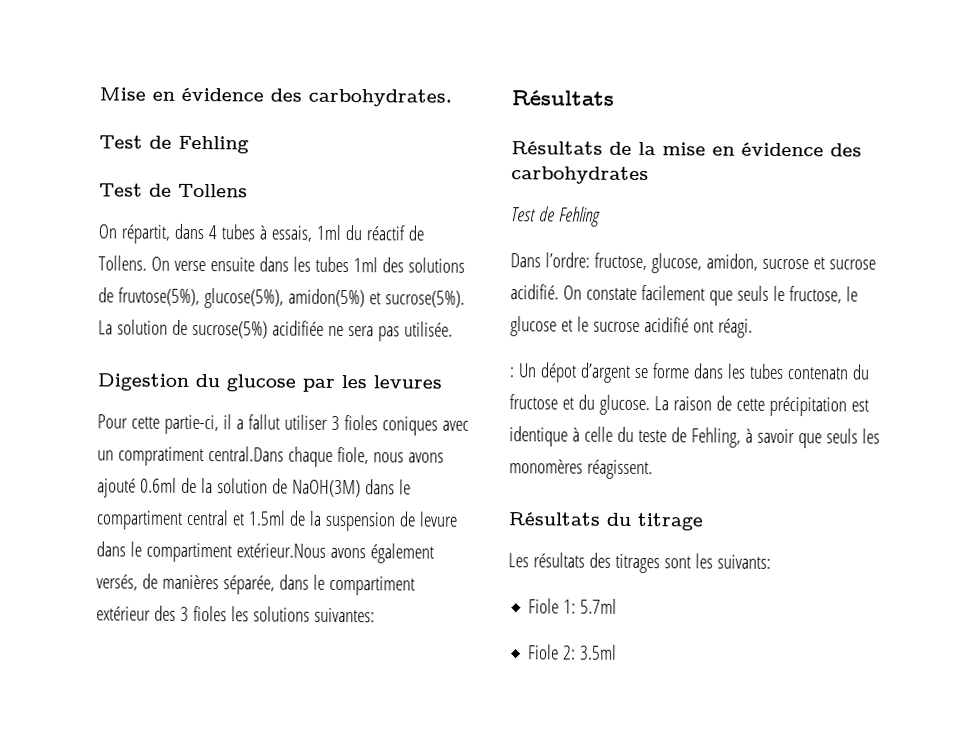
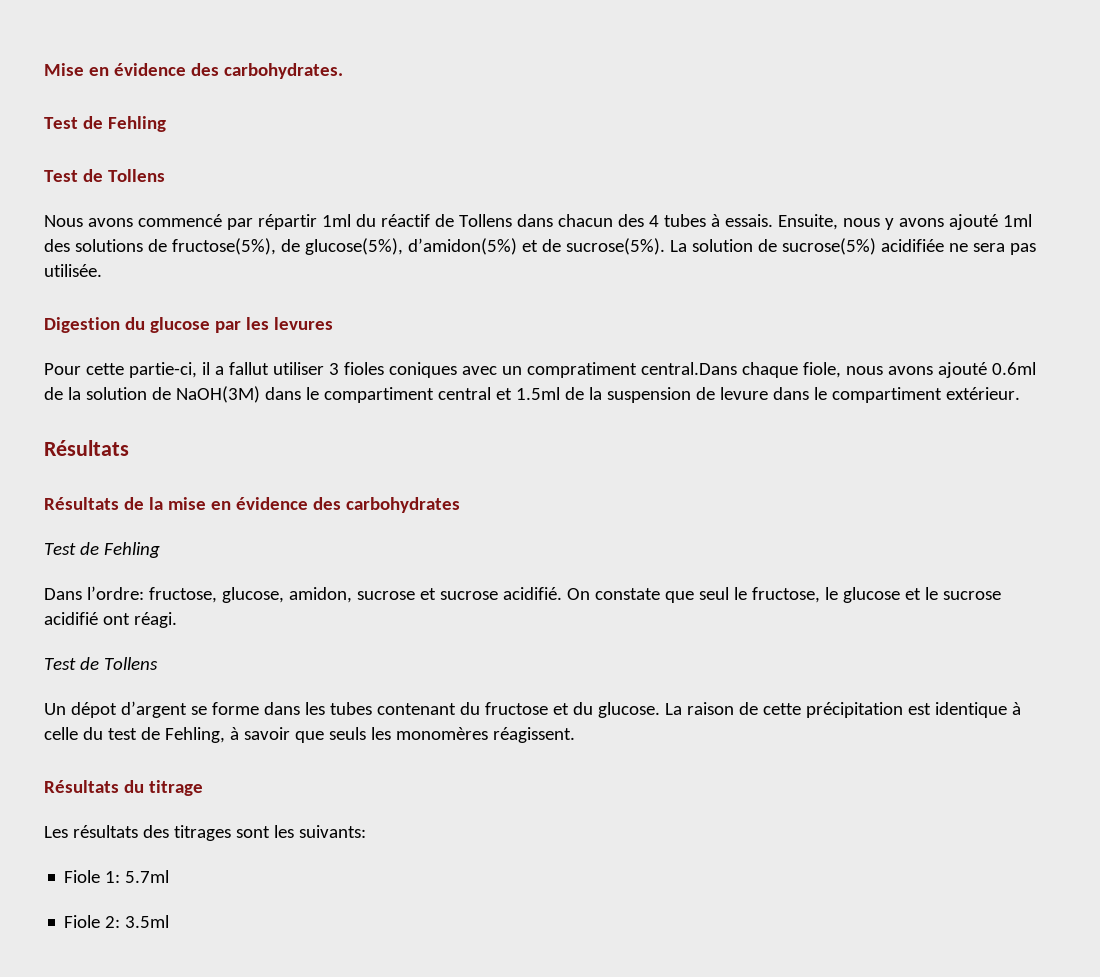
- On répartit, dans 4 tubes à essais, 1ml du réactif de Tollens. On verse ensuite dans les tubes 1ml des solutions de fruvtose(5%), glucose(5%), amidon(5%) et sucrose(5%).
+ Nous avons commencé par répartir 1ml du réactif de Tollens dans chacun des 4 tubes à essais. Ensuite, nous y avons ajouté 1ml des solutions de fructose(5%), de glucose(5%), d’amidon(5%) et de sucrose(5%).
- Pour cette partie-ci, il a fallut utiliser 3 fioles coniques avec un compratiment central.Dans chaque fiole, nous avons ajouté 0.6ml de la solution de NaOH(3M) dans le compartiment central et 1.5ml de la suspension de levure dans le compartiment extérieur.Nous avons également versés, de manières séparée, dans le compartiment extérieur des 3 fioles les solutions suivantes:
+ Pour cette partie-ci, il a fallut utiliser 3 fioles coniques avec un compratiment central.Dans chaque fiole, nous avons ajouté 0.6ml de la solution de NaOH(3M) dans le compartiment central et 1.5ml de la suspension de levure dans le compartiment extérieur.
- On constate facilement que seuls le fructose, le glucose et le sucrose acidifié ont réagi.
- : Un dépot d’argent se forme dans les tubes contenatn du fructose et du glucose.
+ On constate que seul le fructose, le glucose et le sucrose acidifié ont réagi.
+ Test de Tollens
+ Un dépot d’argent se forme dans les tubes contenant du fructose et du glucose.
- La raison de cette précipitation est identique à celle du teste de Fehling, à savoir que seuls les monomères réagissent.
+ La raison de cette précipitation est identique à celle du test de Fehling, à savoir que seuls les monomères réagissent.

